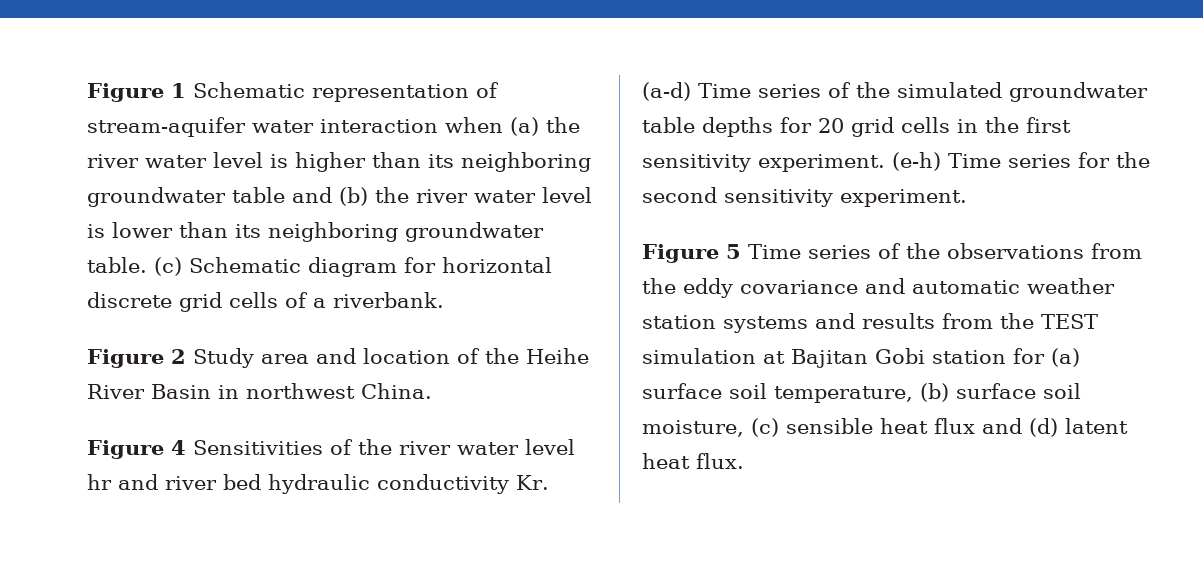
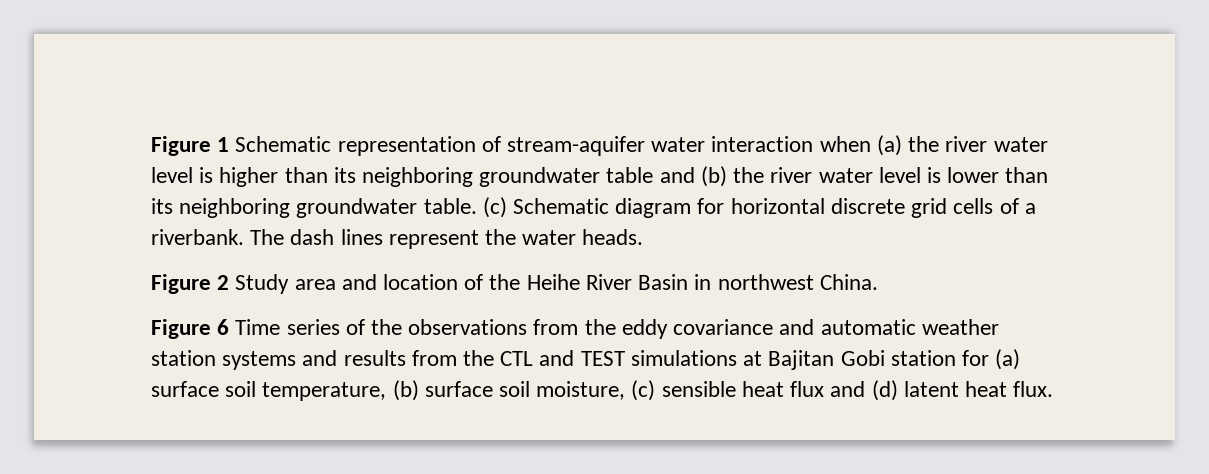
+ The dash lines represent the water heads.
- Figure 4 Sensitivities of the river water level hr and river bed hydraulic conductivity Kr. (a-d) Time series of the simulated groundwater table depths for 20 grid cells in the first sensitivity experiment. (e-h) Time series for the second sensitivity experiment.
- Figure 5 Time series of the observations from the eddy covariance and automatic weather station systems and results from the TEST simulation at Bajitan Gobi station for (a) surface soil temperature, (b) surface soil moisture, (c) sensible heat flux and (d) latent heat flux.
+ Figure 6 Time series of the observations from the eddy covariance and automatic weather station systems and results from the CTL and TEST simulations at Bajitan Gobi station for (a) surface soil temperature, (b) surface soil moisture, (c) sensible heat flux and (d) latent heat flux.

